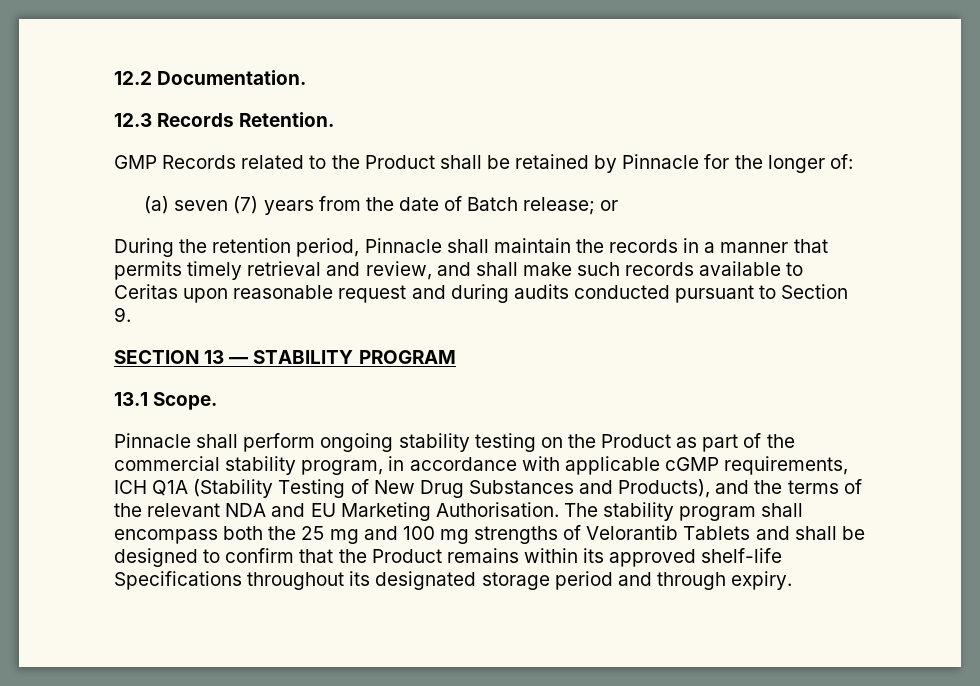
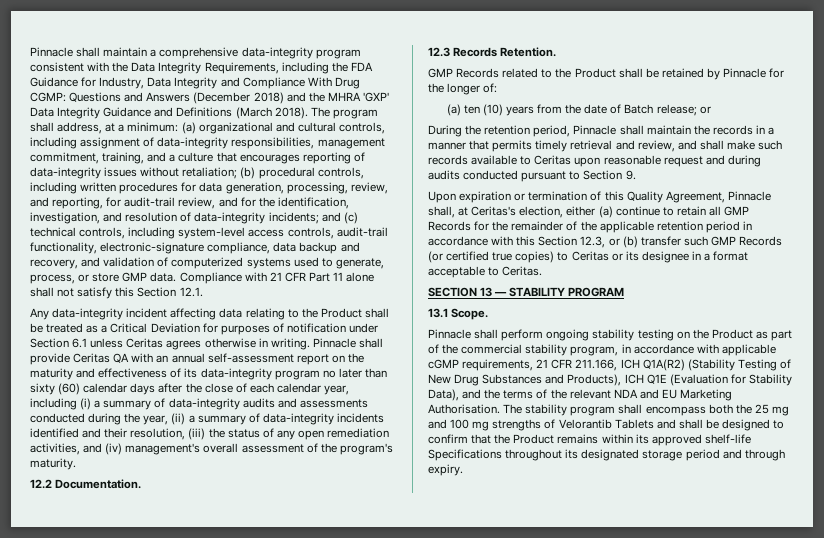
+ Pinnacle shall maintain a comprehensive data-integrity program consistent with the Data Integrity Requirements, including the FDA Guidance for Industry, Data Integrity and Compliance With Drug CGMP: Questions and Answers (December 2018) and the MHRA 'GXP' Data Integrity Guidance and Definitions (March 2018). The program shall address, at a minimum: (a) organizational and cultural controls, including assignment of data-integrity responsibilities, management commitment, training, and a culture that encourages reporting of data-integrity issues without retaliation; (b) procedural controls, including written procedures for data generation, processing, review, and reporting, for audit-trail review, and for the identification, investigation, and resolution of data-integrity incidents; and (c) technical controls, including system-level access controls, audit-trail functionality, electronic-signature compliance, data backup and recovery, and validation of computerized systems used to generate, process, or store GMP data. Compliance with 21 CFR Part 11 alone shall not satisfy this Section 12.1.
+ Any data-integrity incident affecting data relating to the Product shall be treated as a Critical Deviation for purposes of notification under Section 6.1 unless Ceritas agrees otherwise in writing. Pinnacle shall provide Ceritas QA with an annual self-assessment report on the maturity and effectiveness of its data-integrity program no later than sixty (60) calendar days after the close of each calendar year, including (i) a summary of data-integrity audits and assessments conducted during the year, (ii) a summary of data-integrity incidents identified and their resolution, (iii) the status of any open remediation activities, and (iv) management's overall assessment of the program's maturity.
- (a) seven (7) years from the date of Batch release; or
+ (a) ten (10) years from the date of Batch release; or
+ Upon expiration or termination of this Quality Agreement, Pinnacle shall, at Ceritas's election, either (a) continue to retain all GMP Records for the remainder of the applicable retention period in accordance with this Section 12.3, or (b) transfer such GMP Records (or certified true copies) to Ceritas or its designee in a format acceptable to Ceritas.
- Pinnacle shall perform ongoing stability testing on the Product as part of the commercial stability program, in accordance with applicable cGMP requirements, ICH Q1A (Stability Testing of New Drug Substances and Products), and the terms of the relevant NDA and EU Marketing Authorisation.
+ Pinnacle shall perform ongoing stability testing on the Product as part of the commercial stability program, in accordance with applicable cGMP requirements, 21 CFR 211.166, ICH Q1A(R2) (Stability Testing of New Drug Substances and Products), ICH Q1E (Evaluation for Stability Data), and the terms of the relevant NDA and EU Marketing Authorisation.

